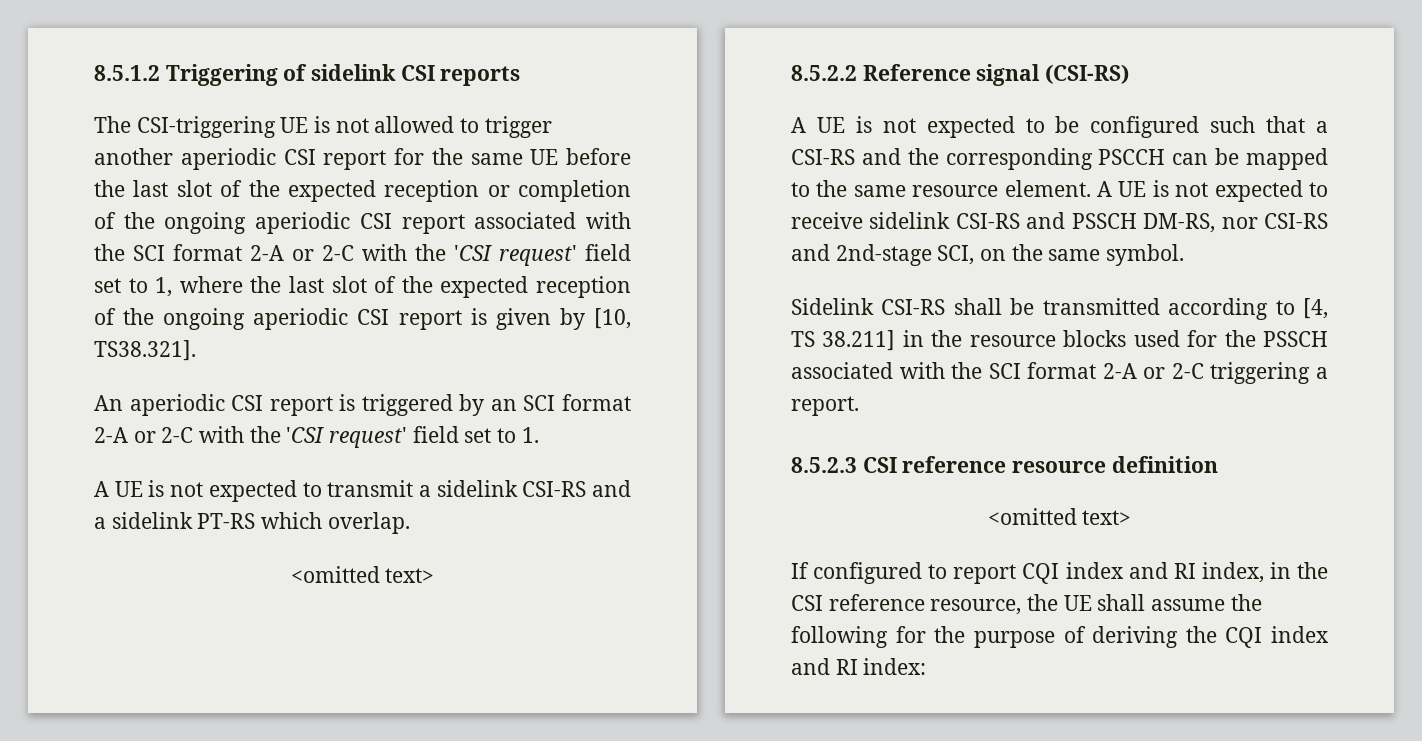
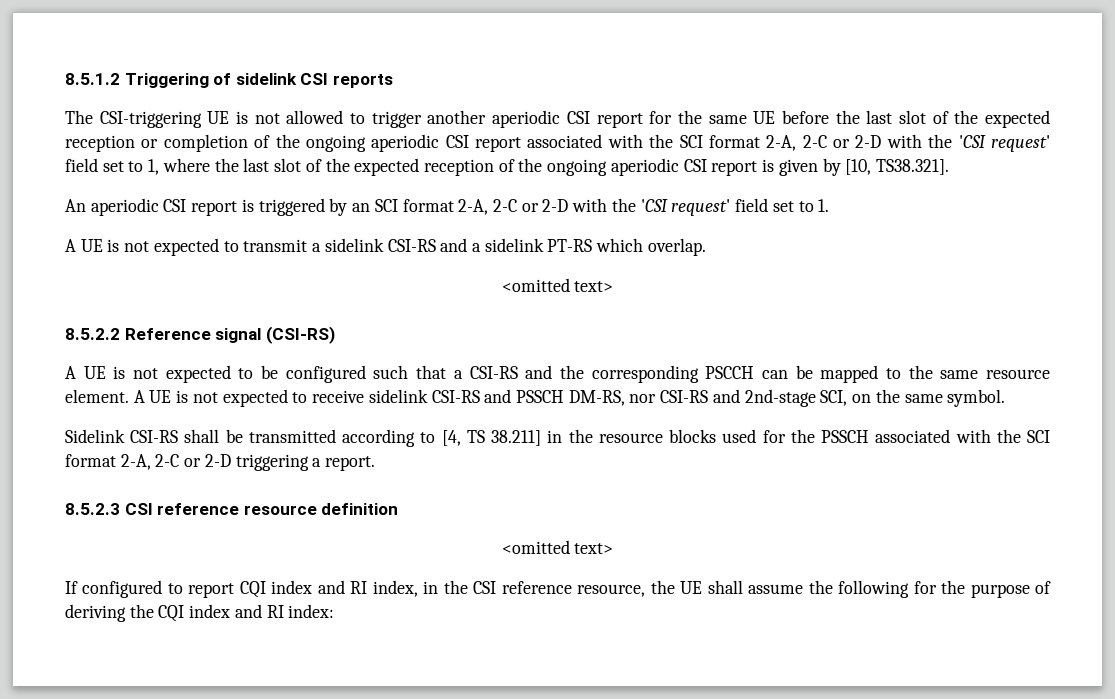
- The CSI-triggering UE is not allowed to trigger another aperiodic CSI report for the same UE before the last slot of the expected reception or completion of the ongoing aperiodic CSI report associated with the SCI format 2-A or 2-C with the 'CSI request' field set to 1, where the last slot of the expected reception of the ongoing aperiodic CSI report is given by [10, TS38.321].
+ The CSI-triggering UE is not allowed to trigger another aperiodic CSI report for the same UE before the last slot of the expected reception or completion of the ongoing aperiodic CSI report associated with the SCI format 2-A, 2-C or 2-D with the 'CSI request' field set to 1, where the last slot of the expected reception of the ongoing aperiodic CSI report is given by [10, TS38.321].
- An aperiodic CSI report is triggered by an SCI format 2-A or 2-C with the 'CSI request' field set to 1.
+ An aperiodic CSI report is triggered by an SCI format 2-A, 2-C or 2-D with the 'CSI request' field set to 1.
- Sidelink CSI-RS shall be transmitted according to [4, TS 38.211] in the resource blocks used for the PSSCH associated with the SCI format 2-A or 2-C triggering a report.
+ Sidelink CSI-RS shall be transmitted according to [4, TS 38.211] in the resource blocks used for the PSSCH associated with the SCI format 2-A, 2-C or 2-D triggering a report.

